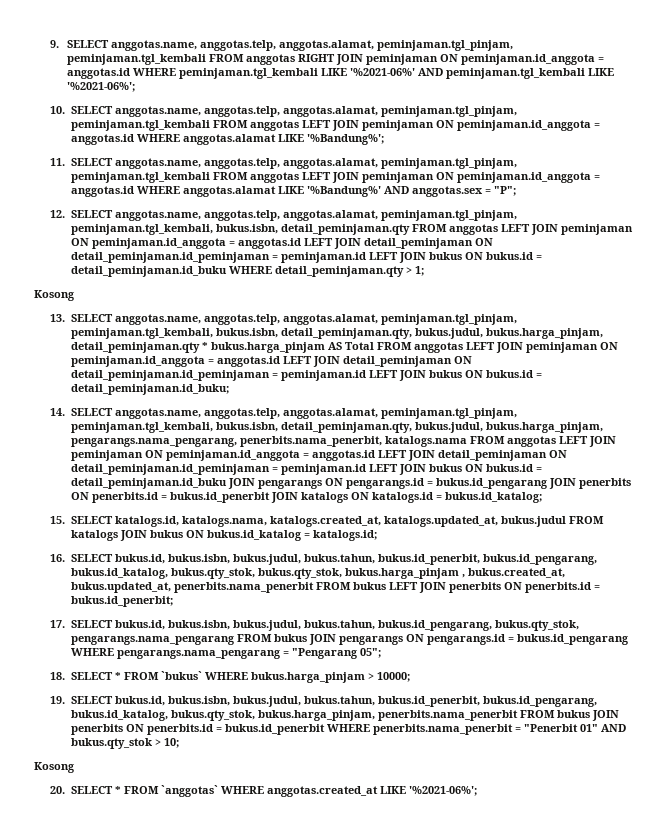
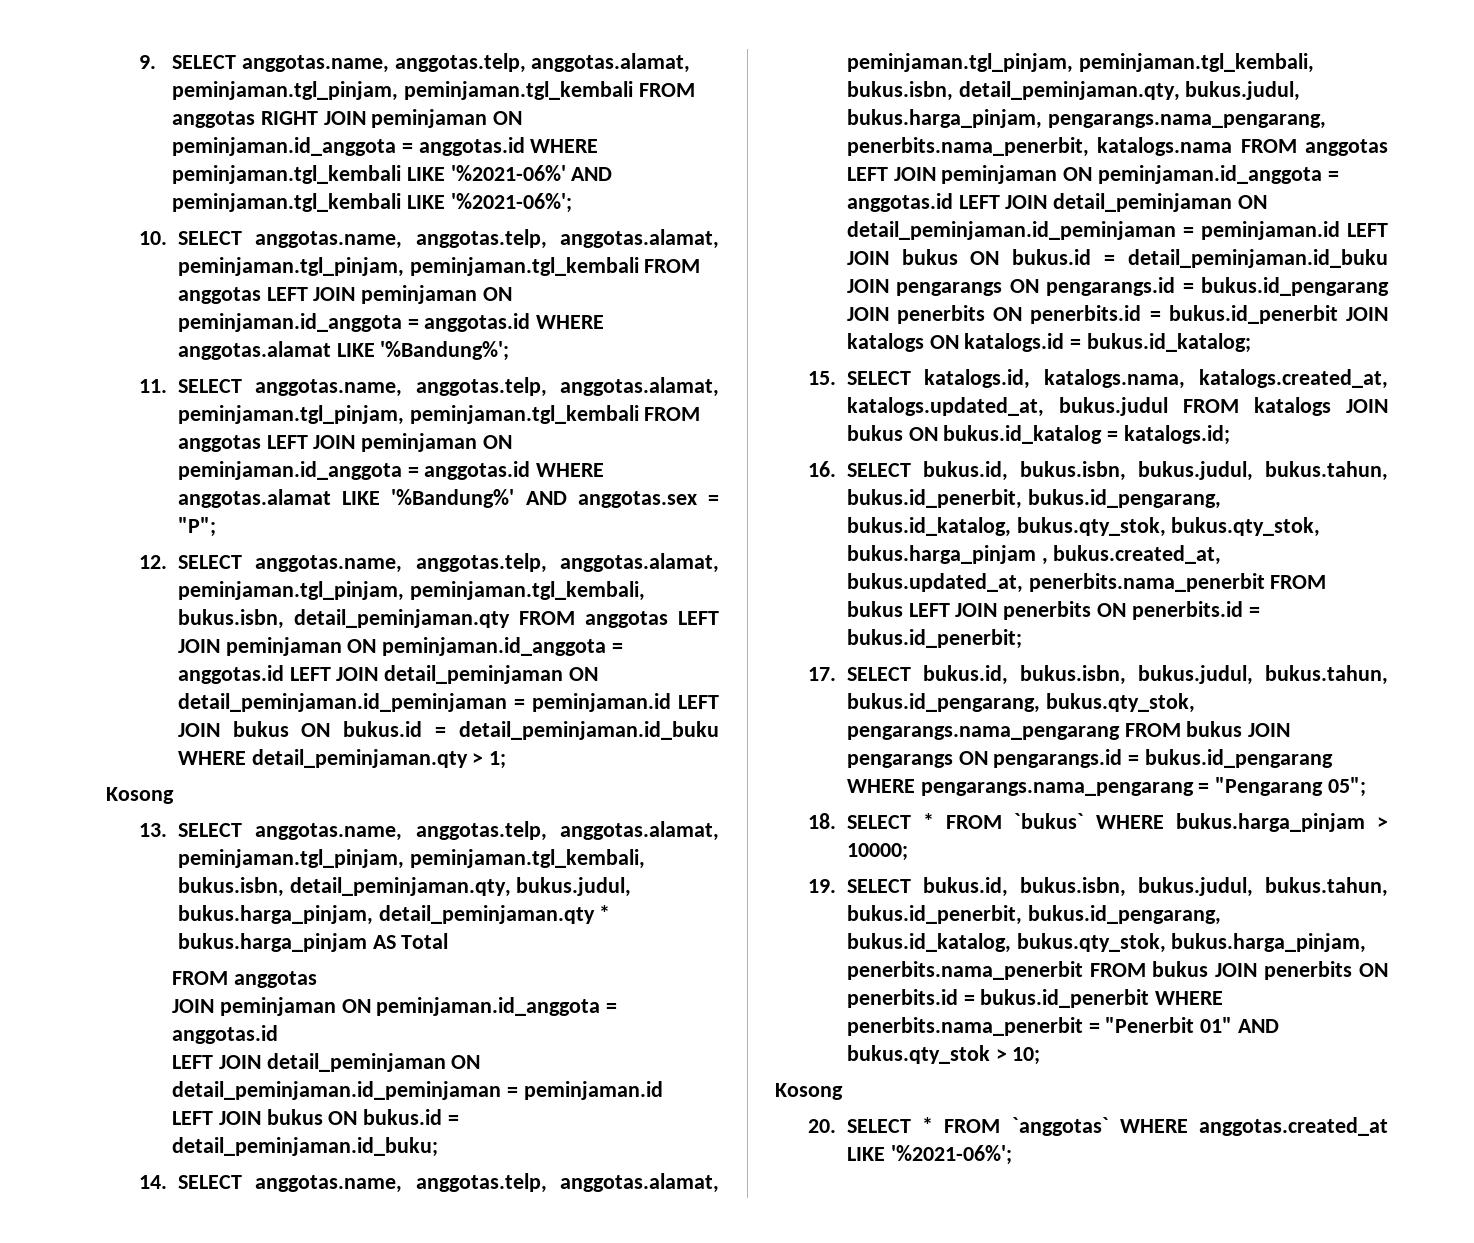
- 13. SELECT anggotas.name, anggotas.telp, anggotas.alamat, peminjaman.tgl_pinjam, peminjaman.tgl_kembali, bukus.isbn, detail_peminjaman.qty, bukus.judul, bukus.harga_pinjam, detail_peminjaman.qty * bukus.harga_pinjam AS Total FROM anggotas LEFT JOIN peminjaman ON peminjaman.id_anggota = anggotas.id LEFT JOIN detail_peminjaman ON detail_peminjaman.id_peminjaman = peminjaman.id LEFT JOIN bukus ON bukus.id = detail_peminjaman.id_buku;
+ 13. SELECT anggotas.name, anggotas.telp, anggotas.alamat, peminjaman.tgl_pinjam, peminjaman.tgl_kembali, bukus.isbn, detail_peminjaman.qty, bukus.judul, bukus.harga_pinjam, detail_peminjaman.qty * bukus.harga_pinjam AS Total
+ FROM anggotas
+ JOIN peminjaman ON peminjaman.id_anggota = anggotas.id
+ LEFT JOIN detail_peminjaman ON detail_peminjaman.id_peminjaman = peminjaman.id
+ LEFT JOIN bukus ON bukus.id = detail_peminjaman.id_buku;

